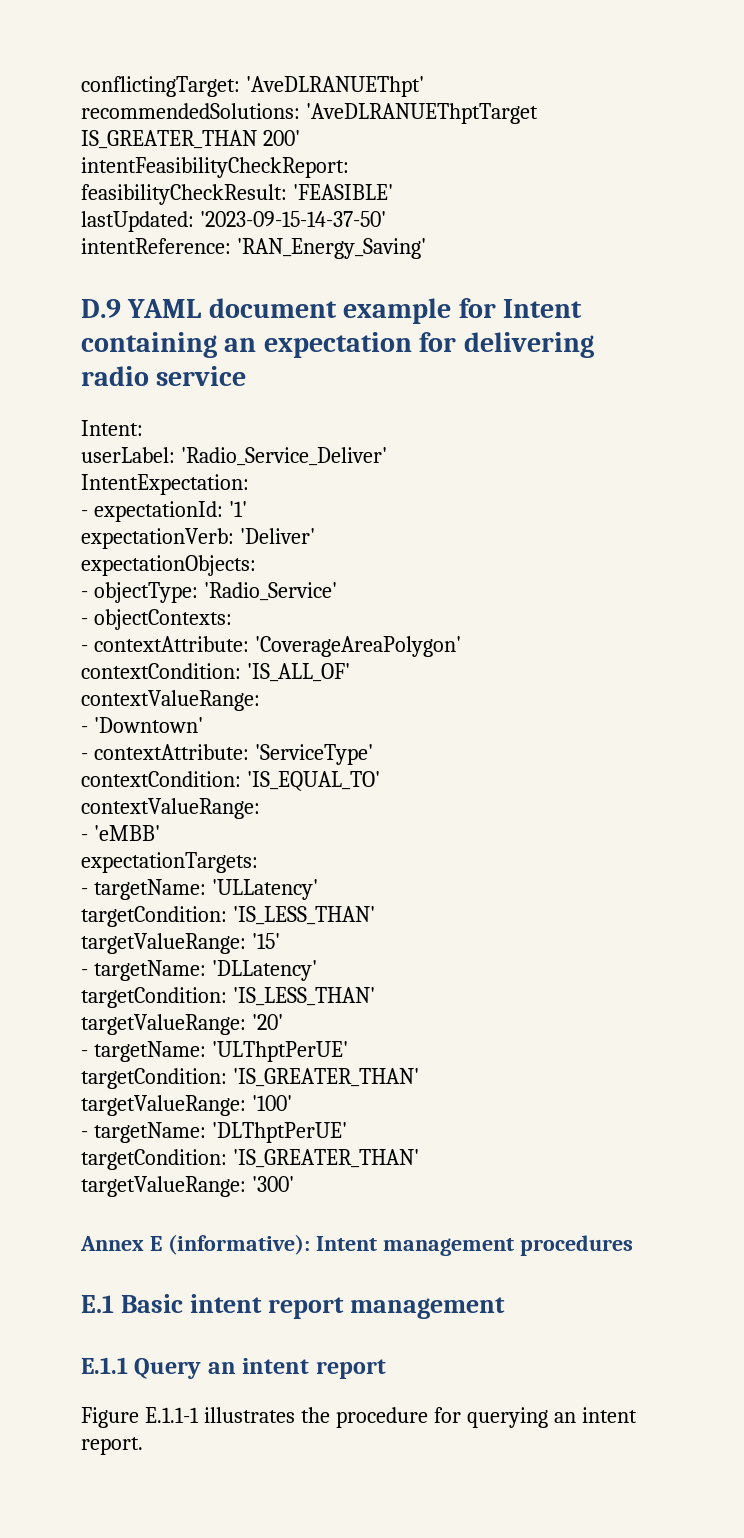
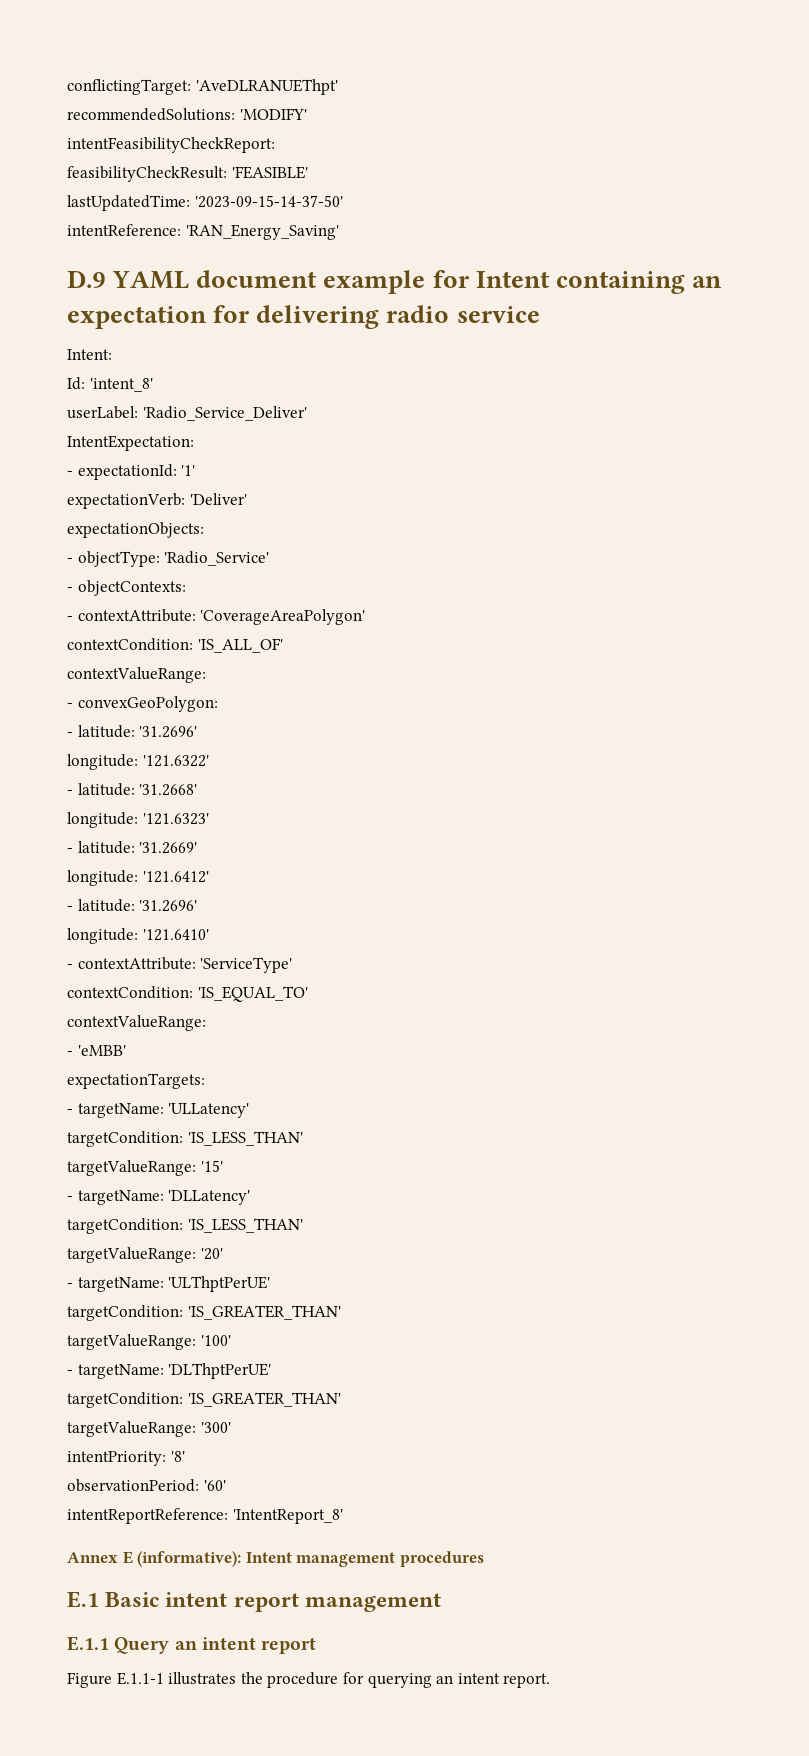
- recommendedSolutions: 'AveDLRANUEThptTarget IS_GREATER_THAN 200'
+ recommendedSolutions: 'MODIFY'
- lastUpdated: '2023-09-15-14-37-50'
+ lastUpdatedTime: '2023-09-15-14-37-50'
+ Id: 'intent_8'
- - 'Downtown'
+ - convexGeoPolygon:
+ - latitude: '31.2696'
+ longitude: '121.6322'
+ - latitude: '31.2668'
+ longitude: '121.6323'
+ - latitude: '31.2669'
+ longitude: '121.6412'
+ - latitude: '31.2696'
+ longitude: '121.6410'
+ intentPriority: '8'
+ observationPeriod: '60'
+ intentReportReference: 'IntentReport_8'

